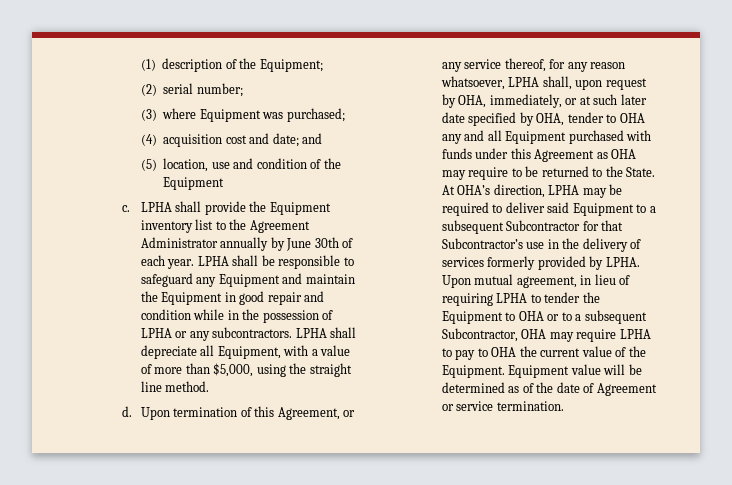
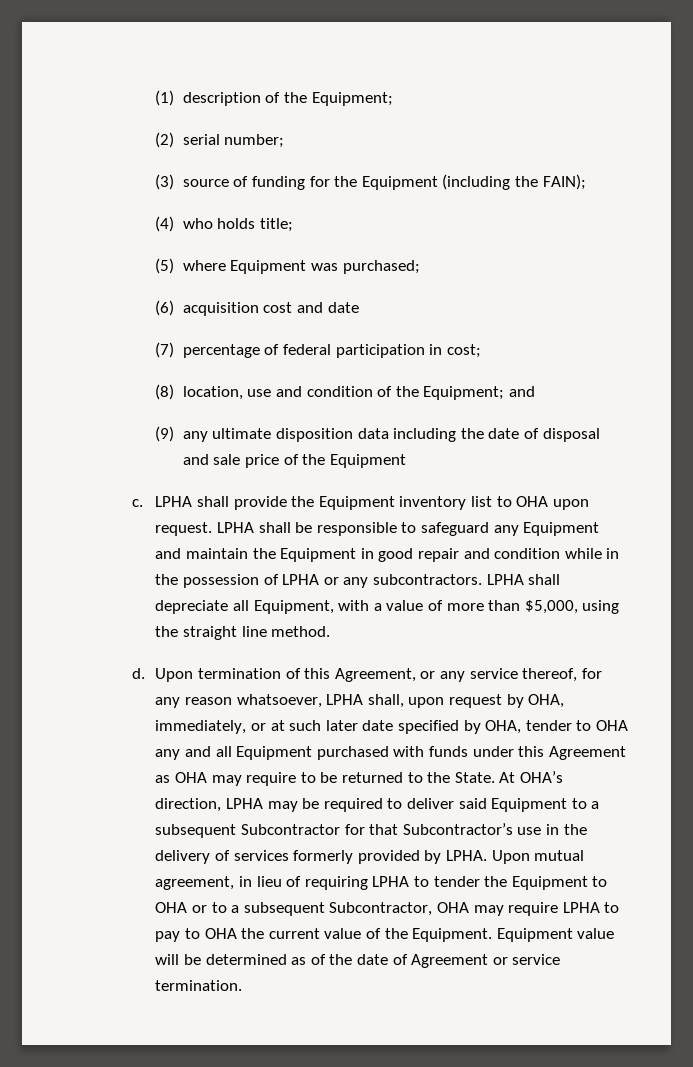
- (3) where Equipment was purchased;
+ (3) source of funding for the Equipment (including the FAIN);
+ (4) who holds title;
+ (5) where Equipment was purchased;
- (4) acquisition cost and date; and
- (5) location, use and condition of the Equipment
+ (6) acquisition cost and date
+ (7) percentage of federal participation in cost;
+ (8) location, use and condition of the Equipment; and
+ (9) any ultimate disposition data including the date of disposal and sale price of the Equipment
- LPHA shall provide the Equipment inventory list to the Agreement Administrator annually by June 30th of each year.
+ LPHA shall provide the Equipment inventory list to OHA upon request.

